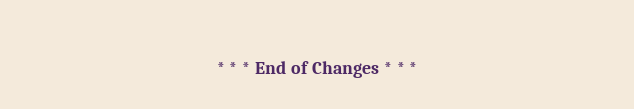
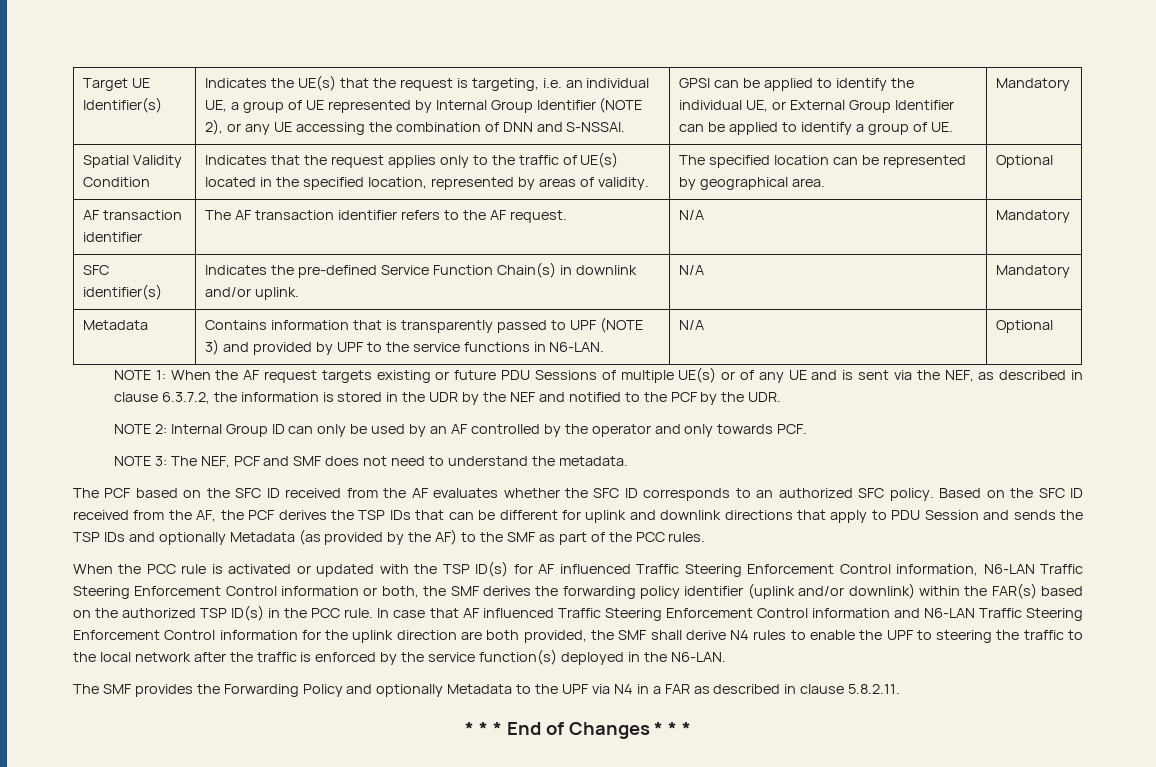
+ Target UE Identifier(s) | Indicates the UE(s) that the request is targeting, i.e. an individual UE, a group of UE represented by Internal Group Identifier (NOTE 2), or any UE accessing the combination of DNN and S-NSSAI. | GPSI can be applied to identify the individual UE, or External Group Identifier can be applied to identify a group of UE. | Mandatory
+ Spatial Validity Condition | Indicates that the request applies only to the traffic of UE(s) located in the specified location, represented by areas of validity. | The specified location can be represented by geographical area. | Optional
+ AF transaction identifier | The AF transaction identifier refers to the AF request. | N/A | Mandatory
+ SFC identifier(s) | Indicates the pre-defined Service Function Chain(s) in downlink and/or uplink. | N/A | Mandatory
+ Metadata | Contains information that is transparently passed to UPF (NOTE 3) and provided by UPF to the service functions in N6-LAN. | N/A | Optional
+ NOTE 1: When the AF request targets existing or future PDU Sessions of multiple UE(s) or of any UE and is sent via the NEF, as described in clause 6.3.7.2, the information is stored in the UDR by the NEF and notified to the PCF by the UDR.
+ NOTE 2: Internal Group ID can only be used by an AF controlled by the operator and only towards PCF.
+ NOTE 3: The NEF, PCF and SMF does not need to understand the metadata.
+ The PCF based on the SFC ID received from the AF evaluates whether the SFC ID corresponds to an authorized SFC policy. Based on the SFC ID received from the AF, the PCF derives the TSP IDs that can be different for uplink and downlink directions that apply to PDU Session and sends the TSP IDs and optionally Metadata (as provided by the AF) to the SMF as part of the PCC rules.
+ When the PCC rule is activated or updated with the TSP ID(s) for AF influenced Traffic Steering Enforcement Control information, N6-LAN Traffic Steering Enforcement Control information or both, the SMF derives the forwarding policy identifier (uplink and/or downlink) within the FAR(s) based on the authorized TSP ID(s) in the PCC rule. In case that AF influenced Traffic Steering Enforcement Control information and N6-LAN Traffic Steering Enforcement Control information for the uplink direction are both provided, the SMF shall derive N4 rules to enable the UPF to steering the traffic to the local network after the traffic is enforced by the service function(s) deployed in the N6-LAN.
+ The SMF provides the Forwarding Policy and optionally Metadata to the UPF via N4 in a FAR as described in clause 5.8.2.11.

